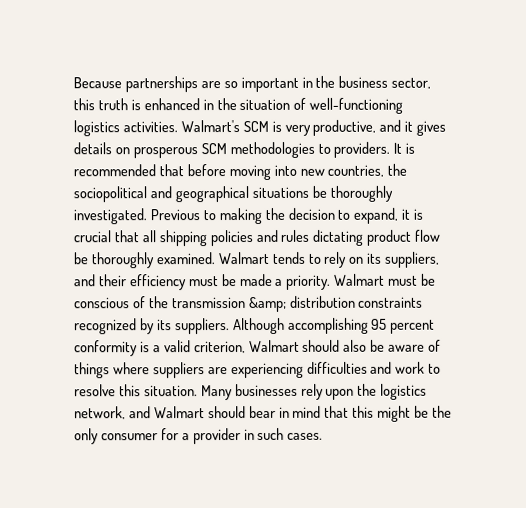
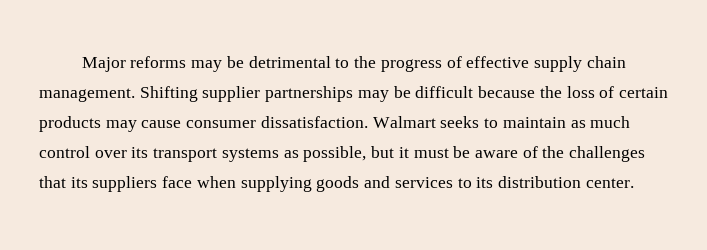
- Because partnerships are so important in the business sector, this truth is enhanced in the situation of well-functioning logistics activities. Walmart's SCM is very productive, and it gives details on prosperous SCM methodologies to providers. It is recommended that before moving into new countries, the sociopolitical and geographical situations be thoroughly investigated. Previous to making the decision to expand, it is crucial that all shipping policies and rules dictating product flow be thoroughly examined. Walmart tends to rely on its suppliers, and their efficiency must be made a priority. Walmart must be conscious of the transmission &amp; distribution constraints recognized by its suppliers. Although accomplishing 95 percent conformity is a valid criterion, Walmart should also be aware of things where suppliers are experiencing difficulties and work to resolve this situation. Many businesses rely upon the logistics network, and Walmart should bear in mind that this might be the only consumer for a provider in such cases.
+ Major reforms may be detrimental to the progress of effective supply chain management. Shifting supplier partnerships may be difficult because the loss of certain products may cause consumer dissatisfaction. Walmart seeks to maintain as much control over its transport systems as possible, but it must be aware of the challenges that its suppliers face when supplying goods and services to its distribution center.

